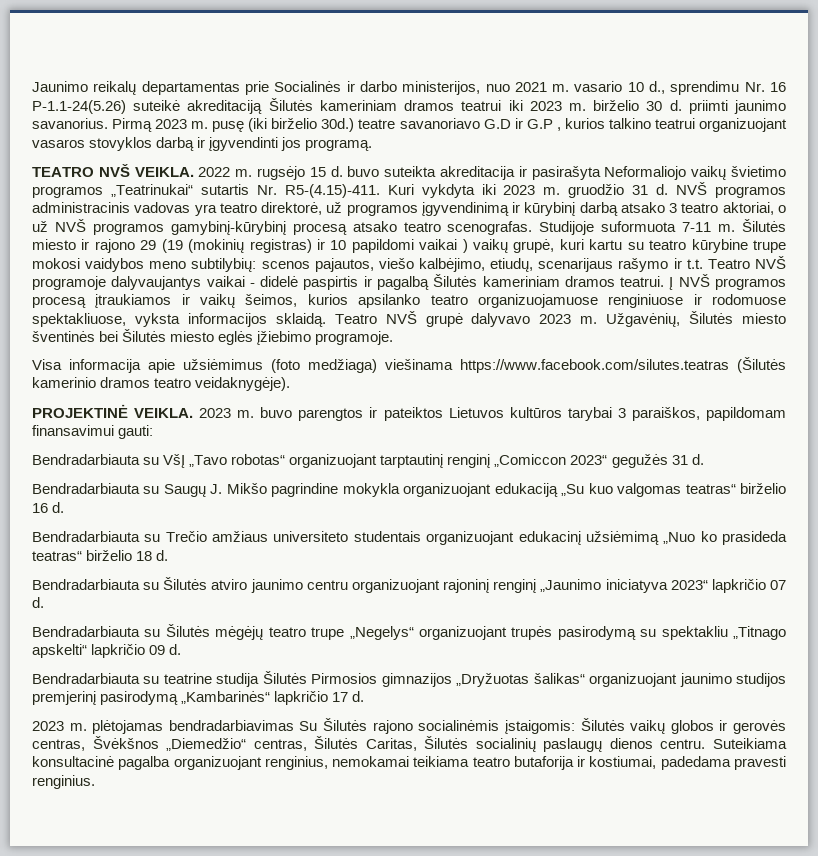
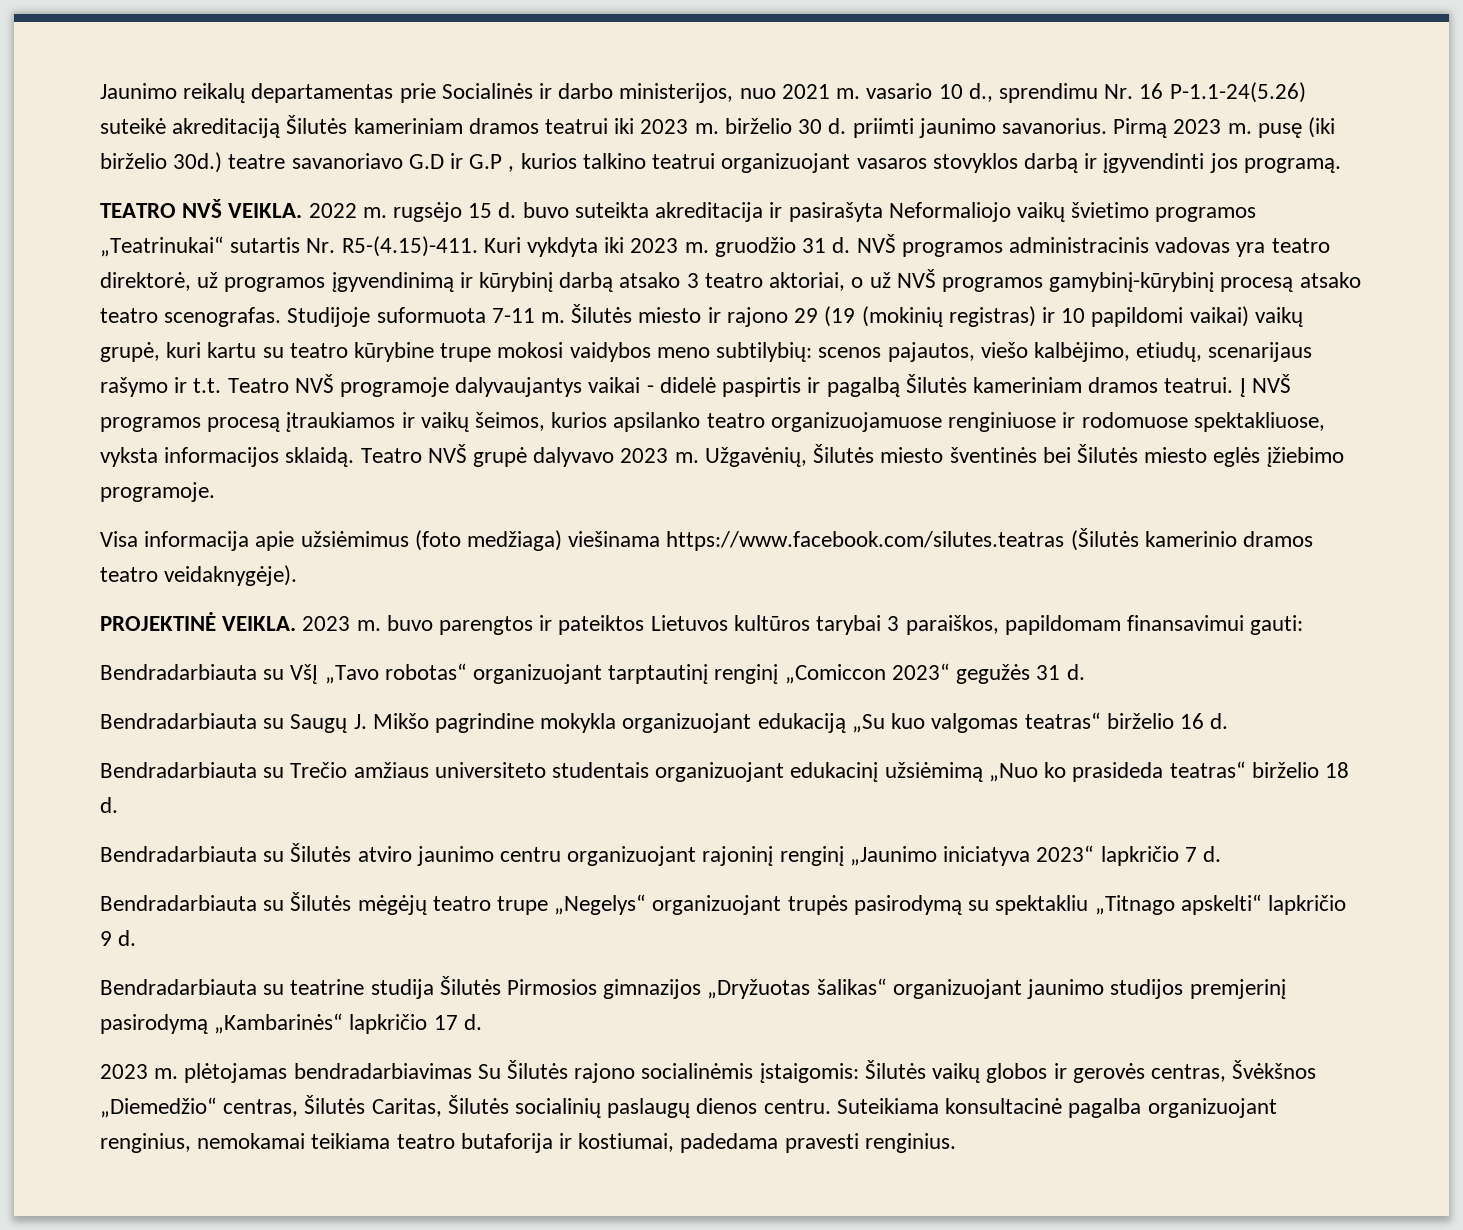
- Šilutės miesto ir rajono 29 (19 (mokinių registras) ir 10 papildomi vaikai ) vaikų grupė, kuri kartu su teatro kūrybine trupe mokosi vaidybos meno subtilybių: scenos pajautos, viešo kalbėjimo, etiudų, scenarijaus rašymo ir t.t. Teatro NVŠ programoje dalyvaujantys vaikai - didelė paspirtis ir pagalbą Šilutės kameriniam dramos teatrui.
+ Šilutės miesto ir rajono 29 (19 (mokinių registras) ir 10 papildomi vaikai) vaikų grupė, kuri kartu su teatro kūrybine trupe mokosi vaidybos meno subtilybių: scenos pajautos, viešo kalbėjimo, etiudų, scenarijaus rašymo ir t.t. Teatro NVŠ programoje dalyvaujantys vaikai - didelė paspirtis ir pagalbą Šilutės kameriniam dramos teatrui.
- Bendradarbiauta su Šilutės atviro jaunimo centru organizuojant rajoninį renginį „Jaunimo iniciatyva 2023“ lapkričio 07 d.
+ Bendradarbiauta su Šilutės atviro jaunimo centru organizuojant rajoninį renginį „Jaunimo iniciatyva 2023“ lapkričio 7 d.
- Bendradarbiauta su Šilutės mėgėjų teatro trupe „Negelys“ organizuojant trupės pasirodymą su spektakliu „Titnago apskelti“ lapkričio 09 d.
+ Bendradarbiauta su Šilutės mėgėjų teatro trupe „Negelys“ organizuojant trupės pasirodymą su spektakliu „Titnago apskelti“ lapkričio 9 d.

